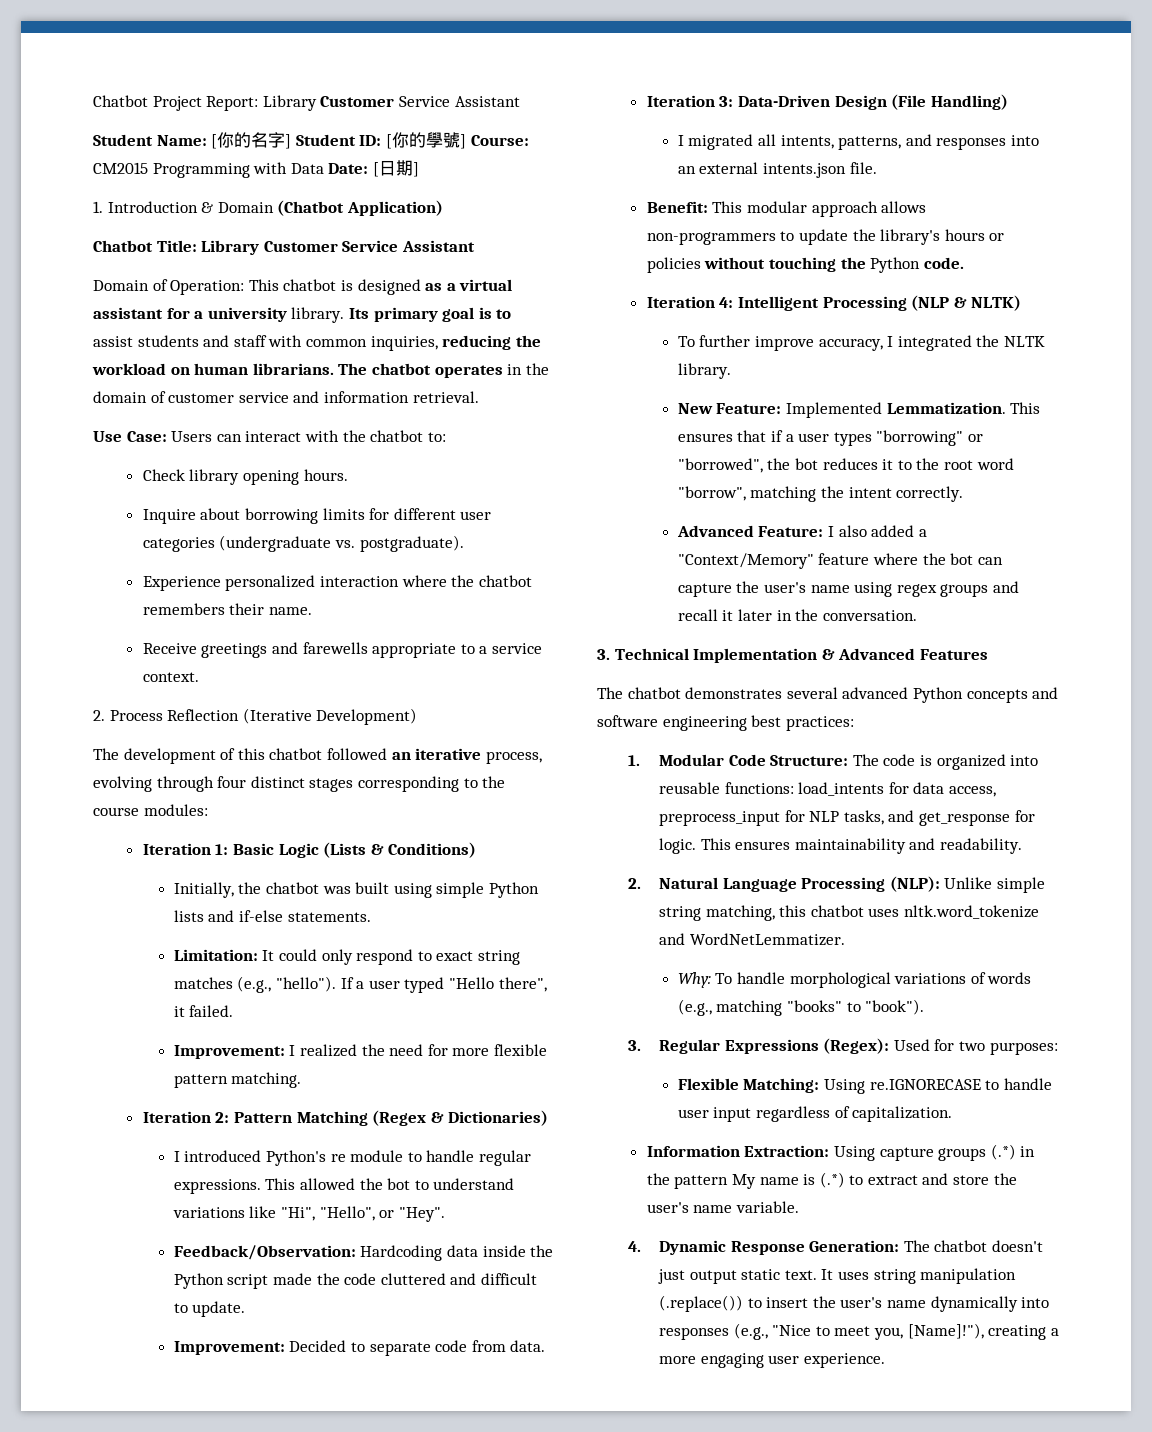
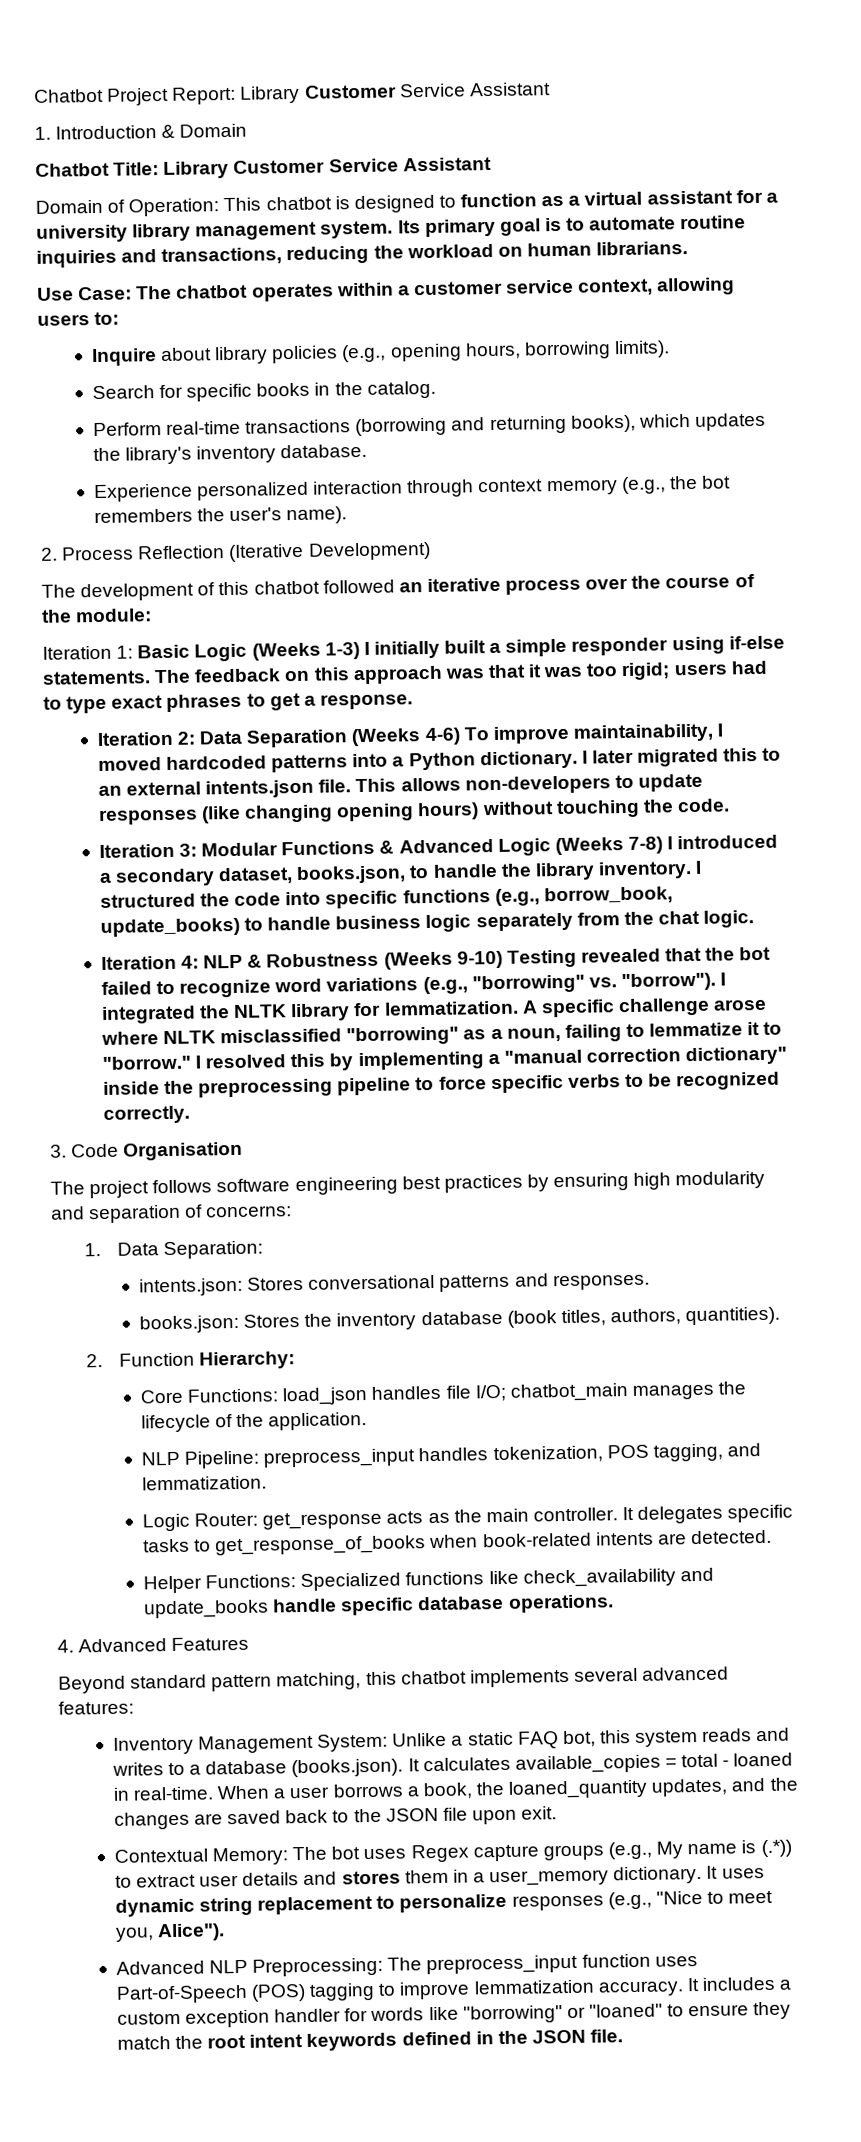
- Student Name: [你的名字] Student ID: [你的學號] Course: CM2015 Programming with Data Date: [日期]
- 1. Introduction & Domain (Chatbot Application)
+ 1. Introduction & Domain
- Domain of Operation: This chatbot is designed as a virtual assistant for a university library.
+ Domain of Operation: This chatbot is designed to function as a virtual assistant for a university library management system.
- Its primary goal is to assist students and staff with common inquiries, reducing the workload on human librarians. The chatbot operates in the domain of customer service and information retrieval.
- Use Case: Users can interact with the chatbot to:
- Check library opening hours.
- Inquire about borrowing limits for different user categories (undergraduate vs. postgraduate).
- Experience personalized interaction where the chatbot remembers their name.
- Receive greetings and farewells appropriate to a service context.
+ Its primary goal is to automate routine inquiries and transactions, reducing the workload on human librarians.
+ Use Case: The chatbot operates within a customer service context, allowing users to:
+ Inquire about library policies (e.g., opening hours, borrowing limits).
+ Search for specific books in the catalog.
+ Perform real-time transactions (borrowing and returning books), which updates the library's inventory database.
+ Experience personalized interaction through context memory (e.g., the bot remembers the user's name).
- The development of this chatbot followed an iterative process, evolving through four distinct stages corresponding to the course modules:
- Iteration 1: Basic Logic (Lists & Conditions)
- Initially, the chatbot was built using simple Python lists and if-else statements.
- Limitation: It could only respond to exact string matches (e.g., "hello"). If a user typed "Hello there", it failed.
- Improvement: I realized the need for more flexible pattern matching.
- Iteration 2: Pattern Matching (Regex & Dictionaries)
- I introduced Python's re module to handle regular expressions. This allowed the bot to understand variations like "Hi", "Hello", or "Hey".
- Feedback/Observation: Hardcoding data inside the Python script made the code cluttered and difficult to update.
- Improvement: Decided to separate code from data.
- Iteration 3: Data-Driven Design (File Handling)
- I migrated all intents, patterns, and responses into an external intents.json file.
- Benefit: This modular approach allows non-programmers to update the library's hours or policies without touching the Python code.
+ The development of this chatbot followed an iterative process over the course of the module:
+ Iteration 1: Basic Logic (Weeks 1-3) I initially built a simple responder using if-else statements. The feedback on this approach was that it was too rigid; users had to type exact phrases to get a response.
+ Iteration 2: Data Separation (Weeks 4-6) To improve maintainability, I moved hardcoded patterns into a Python dictionary. I later migrated this to an external intents.json file. This allows non-developers to update responses (like changing opening hours) without touching the code.
- Iteration 4: Intelligent Processing (NLP & NLTK)
- To further improve accuracy, I integrated the NLTK library.
- New Feature: Implemented Lemmatization. This ensures that if a user types "borrowing" or "borrowed", the bot reduces it to the root word "borrow", matching the intent correctly.
- Advanced Feature: I also added a "Context/Memory" feature where the bot can capture the user's name using regex groups and recall it later in the conversation.
- 3. Technical Implementation & Advanced Features
- The chatbot demonstrates several advanced Python concepts and software engineering best practices:
- 1. Modular Code Structure: The code is organized into reusable functions: load_intents for data access, preprocess_input for NLP tasks, and get_response for logic. This ensures maintainability and readability.
- 2. Natural Language Processing (NLP): Unlike simple string matching, this chatbot uses nltk.word_tokenize and WordNetLemmatizer.
- Why: To handle morphological variations of words (e.g., matching "books" to "book").
- 3. Regular Expressions (Regex): Used for two purposes:
- Flexible Matching: Using re.IGNORECASE to handle user input regardless of capitalization.
- Information Extraction: Using capture groups (.*) in the pattern My name is (.*) to extract and store the user's name variable.
- 4. Dynamic Response Generation: The chatbot doesn't just output static text. It uses string manipulation (.replace()) to insert the user's name dynamically into responses (e.g., "Nice to meet you, [Name]!"), creating a more engaging user experience.
+ Iteration 3: Modular Functions & Advanced Logic (Weeks 7-8) I introduced a secondary dataset, books.json, to handle the library inventory. I structured the code into specific functions (e.g., borrow_book, update_books) to handle business logic separately from the chat logic.
+ Iteration 4: NLP & Robustness (Weeks 9-10) Testing revealed that the bot failed to recognize word variations (e.g., "borrowing" vs. "borrow"). I integrated the NLTK library for lemmatization. A specific challenge arose where NLTK misclassified "borrowing" as a noun, failing to lemmatize it to "borrow." I resolved this by implementing a "manual correction dictionary" inside the preprocessing pipeline to force specific verbs to be recognized correctly.
+ 3. Code Organisation
+ The project follows software engineering best practices by ensuring high modularity and separation of concerns:
+ 1. Data Separation:
+ intents.json: Stores conversational patterns and responses.
+ books.json: Stores the inventory database (book titles, authors, quantities).
+ 2. Function Hierarchy:
+ Core Functions: load_json handles file I/O; chatbot_main manages the lifecycle of the application.
+ NLP Pipeline: preprocess_input handles tokenization, POS tagging, and lemmatization.
+ Logic Router: get_response acts as the main controller. It delegates specific tasks to get_response_of_books when book-related intents are detected.
+ Helper Functions: Specialized functions like check_availability and update_books handle specific database operations.
+ 4. Advanced Features
+ Beyond standard pattern matching, this chatbot implements several advanced features:
+ Inventory Management System: Unlike a static FAQ bot, this system reads and writes to a database (books.json). It calculates available_copies = total - loaned in real-time. When a user borrows a book, the loaned_quantity updates, and the changes are saved back to the JSON file upon exit.
+ Contextual Memory: The bot uses Regex capture groups (e.g., My name is (.*)) to extract user details and stores them in a user_memory dictionary. It uses dynamic string replacement to personalize responses (e.g., "Nice to meet you, Alice").
+ Advanced NLP Preprocessing: The preprocess_input function uses Part-of-Speech (POS) tagging to improve lemmatization accuracy. It includes a custom exception handler for words like "borrowing" or "loaned" to ensure they match the root intent keywords defined in the JSON file.

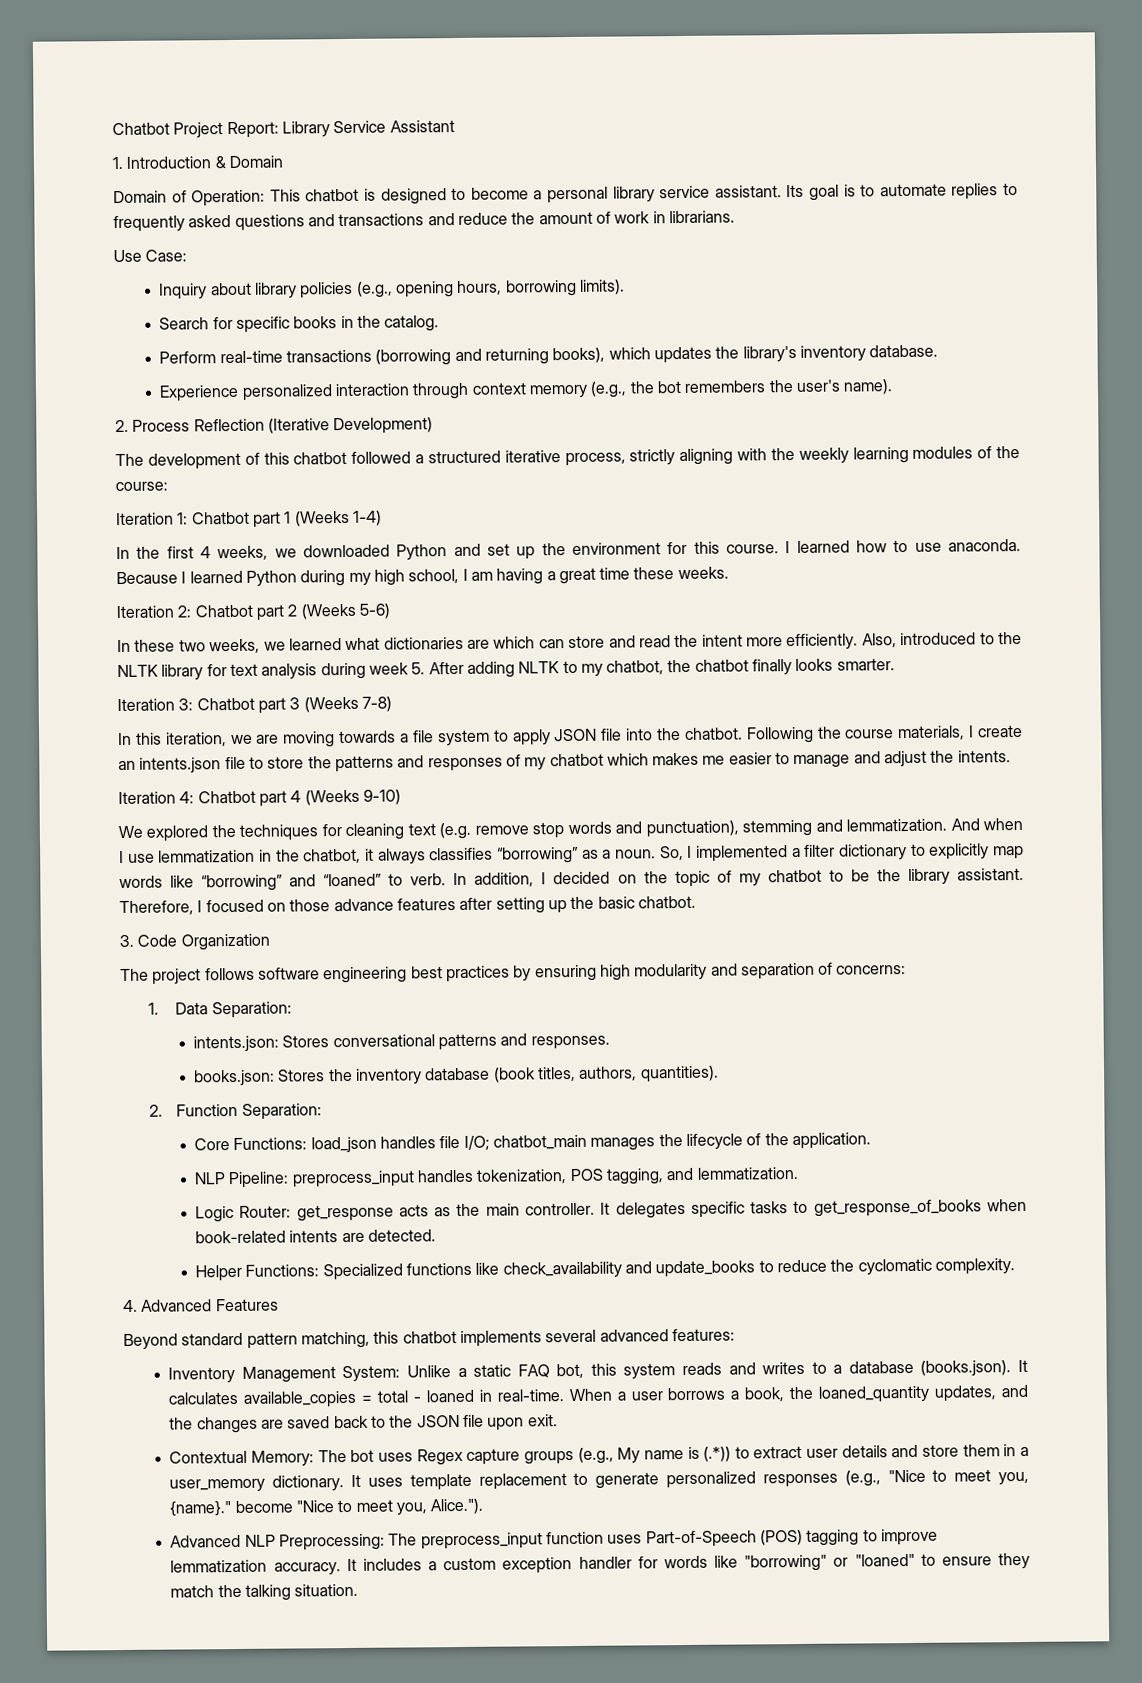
- Chatbot Project Report: Library Customer Service Assistant
+ Chatbot Project Report: Library Service Assistant
- Chatbot Title: Library Customer Service Assistant
- Domain of Operation: This chatbot is designed to function as a virtual assistant for a university library management system. Its primary goal is to automate routine inquiries and transactions, reducing the workload on human librarians.
- Use Case: The chatbot operates within a customer service context, allowing users to:
- Inquire about library policies (e.g., opening hours, borrowing limits).
+ Domain of Operation: This chatbot is designed to become a personal library service assistant. Its goal is to automate replies to frequently asked questions and transactions and reduce the amount of work in librarians.
+ Use Case:
+ Inquiry about library policies (e.g., opening hours, borrowing limits).
- The development of this chatbot followed an iterative process over the course of the module:
+ The development of this chatbot followed a structured iterative process, strictly aligning with the weekly learning modules of the course:
- Iteration 1: Basic Logic (Weeks 1-3) I initially built a simple responder using if-else statements. The feedback on this approach was that it was too rigid; users had to type exact phrases to get a response.
- Iteration 2: Data Separation (Weeks 4-6) To improve maintainability, I moved hardcoded patterns into a Python dictionary. I later migrated this to an external intents.json file. This allows non-developers to update responses (like changing opening hours) without touching the code.
- Iteration 3: Modular Functions & Advanced Logic (Weeks 7-8) I introduced a secondary dataset, books.json, to handle the library inventory. I structured the code into specific functions (e.g., borrow_book, update_books) to handle business logic separately from the chat logic.
- Iteration 4: NLP & Robustness (Weeks 9-10) Testing revealed that the bot failed to recognize word variations (e.g., "borrowing" vs. "borrow"). I integrated the NLTK library for lemmatization. A specific challenge arose where NLTK misclassified "borrowing" as a noun, failing to lemmatize it to "borrow." I resolved this by implementing a "manual correction dictionary" inside the preprocessing pipeline to force specific verbs to be recognized correctly.
+ Iteration 1: Chatbot part 1 (Weeks 1-4)
+ In the first 4 weeks, we downloaded Python and set up the environment for this course. I learned how to use anaconda. Because I learned Python during my high school, I am having a great time these weeks.
+ Iteration 2: Chatbot part 2 (Weeks 5-6)
+ In these two weeks, we learned what dictionaries are which can store and read the intent more efficiently. Also, introduced to the NLTK library for text analysis during week 5. After adding NLTK to my chatbot, the chatbot finally looks smarter.
+ Iteration 3: Chatbot part 3 (Weeks 7-8)
+ In this iteration, we are moving towards a file system to apply JSON file into the chatbot. Following the course materials, I create an intents.json file to store the patterns and responses of my chatbot which makes me easier to manage and adjust the intents.
+ Iteration 4: Chatbot part 4 (Weeks 9-10)
+ We explored the techniques for cleaning text (e.g. remove stop words and punctuation), stemming and lemmatization. And when I use lemmatization in the chatbot, it always classifies “borrowing” as a noun. So, I implemented a filter dictionary to explicitly map words like “borrowing” and “loaned” to verb. In addition, I decided on the topic of my chatbot to be the library assistant. Therefore, I focused on those advance features after setting up the basic chatbot.
- 3. Code Organisation
+ 3. Code Organization
- 2. Function Hierarchy:
+ 2. Function Separation:
- Helper Functions: Specialized functions like check_availability and update_books handle specific database operations.
+ Helper Functions: Specialized functions like check_availability and update_books to reduce the cyclomatic complexity.
- Contextual Memory: The bot uses Regex capture groups (e.g., My name is (.*)) to extract user details and stores them in a user_memory dictionary.
+ Contextual Memory: The bot uses Regex capture groups (e.g., My name is (.*)) to extract user details and store them in a user_memory dictionary.
- It uses dynamic string replacement to personalize responses (e.g., "Nice to meet you, Alice").
+ It uses template replacement to generate personalized responses (e.g., "Nice to meet you, {name}." become "Nice to meet you, Alice.").
- It includes a custom exception handler for words like "borrowing" or "loaned" to ensure they match the root intent keywords defined in the JSON file.
+ It includes a custom exception handler for words like "borrowing" or "loaned" to ensure they match the talking situation.

